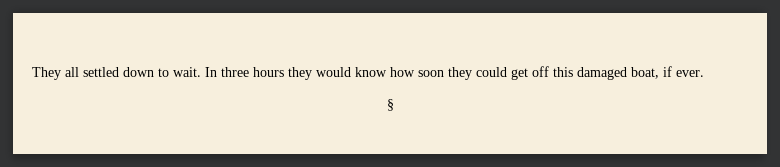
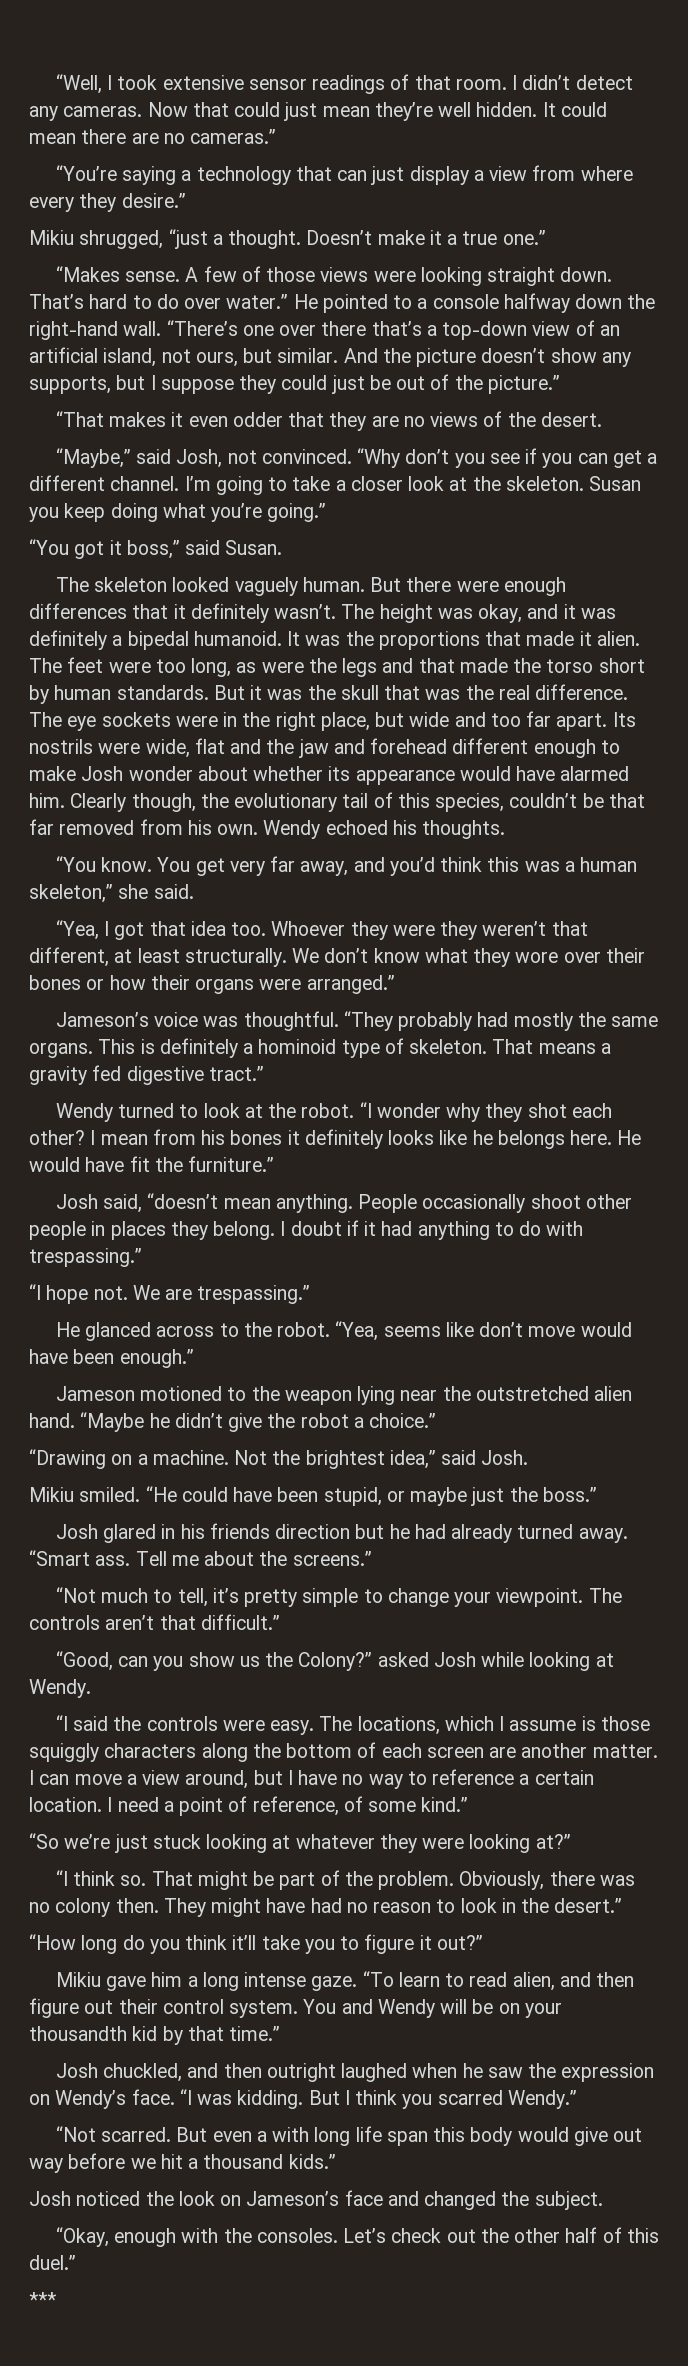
- They all settled down to wait. In three hours they would know how soon they could get off this damaged boat, if ever.
- §
+ “Well, I took extensive sensor readings of that room. I didn’t detect any cameras. Now that could just mean they’re well hidden. It could mean there are no cameras.”
+ “You’re saying a technology that can just display a view from where every they desire.”
+ Mikiu shrugged, “just a thought. Doesn’t make it a true one.”
+ “Makes sense. A few of those views were looking straight down. That’s hard to do over water.” He pointed to a console halfway down the right-hand wall. “There’s one over there that’s a top-down view of an artificial island, not ours, but similar. And the picture doesn’t show any supports, but I suppose they could just be out of the picture.”
+ “That makes it even odder that they are no views of the desert.
+ “Maybe,” said Josh, not convinced. “Why don’t you see if you can get a different channel. I’m going to take a closer look at the skeleton. Susan you keep doing what you’re going.”
+ “You got it boss,” said Susan.
+ The skeleton looked vaguely human. But there were enough differences that it definitely wasn’t. The height was okay, and it was definitely a bipedal humanoid. It was the proportions that made it alien. The feet were too long, as were the legs and that made the torso short by human standards. But it was the skull that was the real difference. The eye sockets were in the right place, but wide and too far apart. Its nostrils were wide, flat and the jaw and forehead different enough to make Josh wonder about whether its appearance would have alarmed him. Clearly though, the evolutionary tail of this species, couldn’t be that far removed from his own. Wendy echoed his thoughts.
+ “You know. You get very far away, and you’d think this was a human skeleton,” she said.
+ “Yea, I got that idea too. Whoever they were they weren’t that different, at least structurally. We don’t know what they wore over their bones or how their organs were arranged.”
+ Jameson’s voice was thoughtful. “They probably had mostly the same organs. This is definitely a hominoid type of skeleton. That means a gravity fed digestive tract.”
+ Wendy turned to look at the robot. “I wonder why they shot each other? I mean from his bones it definitely looks like he belongs here. He would have fit the furniture.”
+ Josh said, “doesn’t mean anything. People occasionally shoot other people in places they belong. I doubt if it had anything to do with trespassing.”
+ “I hope not. We are trespassing.”
+ He glanced across to the robot. “Yea, seems like don’t move would have been enough.”
+ Jameson motioned to the weapon lying near the outstretched alien hand. “Maybe he didn’t give the robot a choice.”
+ “Drawing on a machine. Not the brightest idea,” said Josh.
+ Mikiu smiled. “He could have been stupid, or maybe just the boss.”
+ Josh glared in his friends direction but he had already turned away. “Smart ass. Tell me about the screens.”
+ “Not much to tell, it’s pretty simple to change your viewpoint. The controls aren’t that difficult.”
+ “Good, can you show us the Colony?” asked Josh while looking at Wendy.
+ “I said the controls were easy. The locations, which I assume is those squiggly characters along the bottom of each screen are another matter. I can move a view around, but I have no way to reference a certain location. I need a point of reference, of some kind.”
+ “So we’re just stuck looking at whatever they were looking at?”
+ “I think so. That might be part of the problem. Obviously, there was no colony then. They might have had no reason to look in the desert.”
+ “How long do you think it’ll take you to figure it out?”
+ Mikiu gave him a long intense gaze. “To learn to read alien, and then figure out their control system. You and Wendy will be on your thousandth kid by that time.”
+ Josh chuckled, and then outright laughed when he saw the expression on Wendy’s face. “I was kidding. But I think you scarred Wendy.”
+ “Not scarred. But even a with long life span this body would give out way before we hit a thousand kids.”
+ Josh noticed the look on Jameson’s face and changed the subject.
+ “Okay, enough with the consoles. Let’s check out the other half of this duel.”
+ ***

